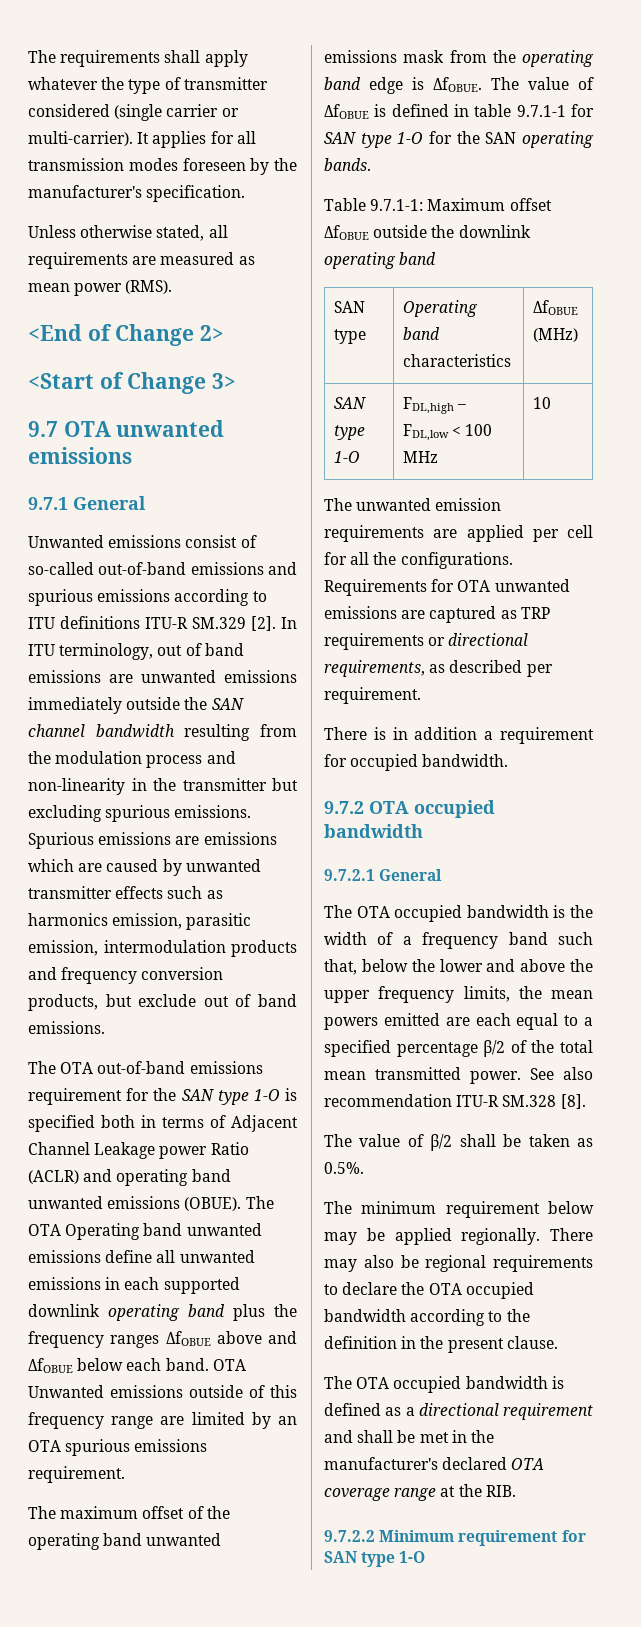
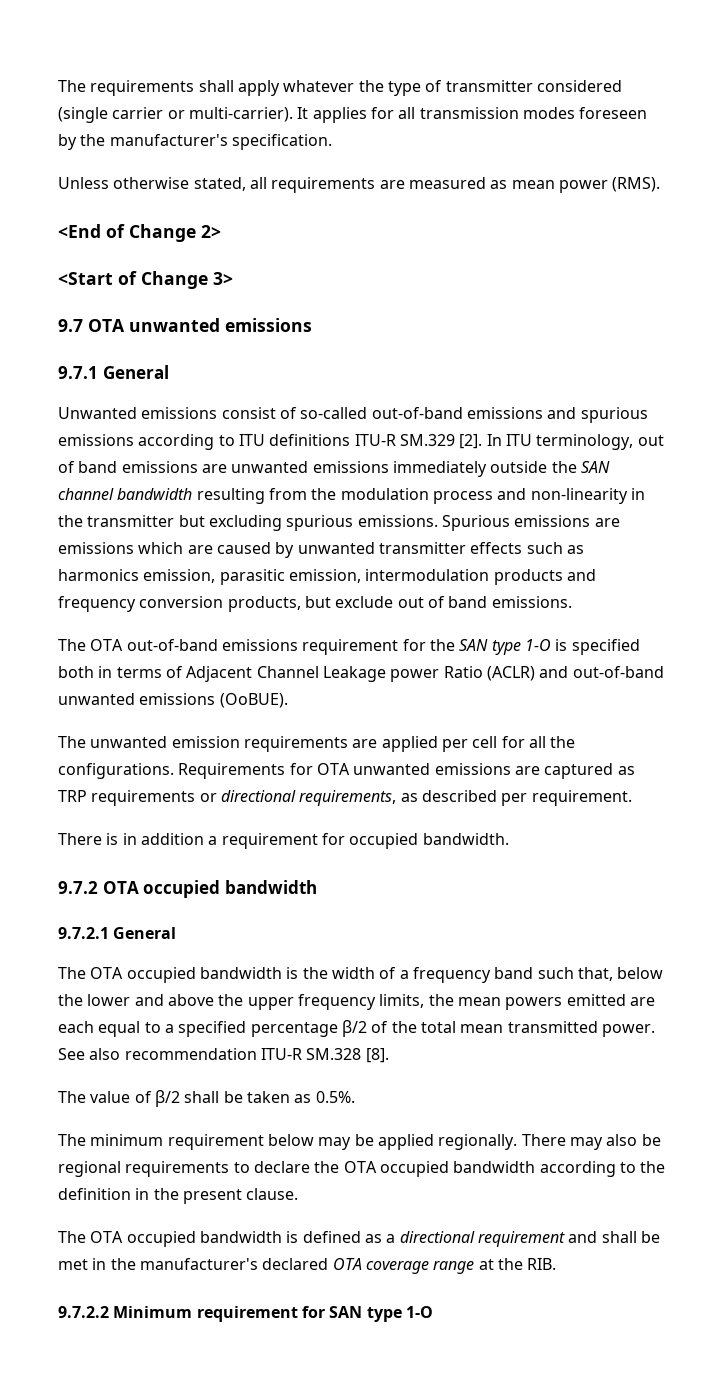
- The OTA out-of-band emissions requirement for the SAN type 1-O is specified both in terms of Adjacent Channel Leakage power Ratio (ACLR) and operating band unwanted emissions (OBUE). The OTA Operating band unwanted emissions define all unwanted emissions in each supported downlink operating band plus the frequency ranges ΔfOBUE above and ΔfOBUE below each band. OTA Unwanted emissions outside of this frequency range are limited by an OTA spurious emissions requirement.
- The maximum offset of the operating band unwanted emissions mask from the operating band edge is ΔfOBUE. The value of ΔfOBUE is defined in table 9.7.1-1 for SAN type 1-O for the SAN operating bands.
- Table 9.7.1-1: Maximum offset ΔfOBUE outside the downlink operating band
- SAN type | Operating band characteristics | ΔfOBUE (MHz)
- SAN type 1-O | FDL,high – FDL,low < 100 MHz | 10
+ The OTA out-of-band emissions requirement for the SAN type 1-O is specified both in terms of Adjacent Channel Leakage power Ratio (ACLR) and out-of-band unwanted emissions (OoBUE).

